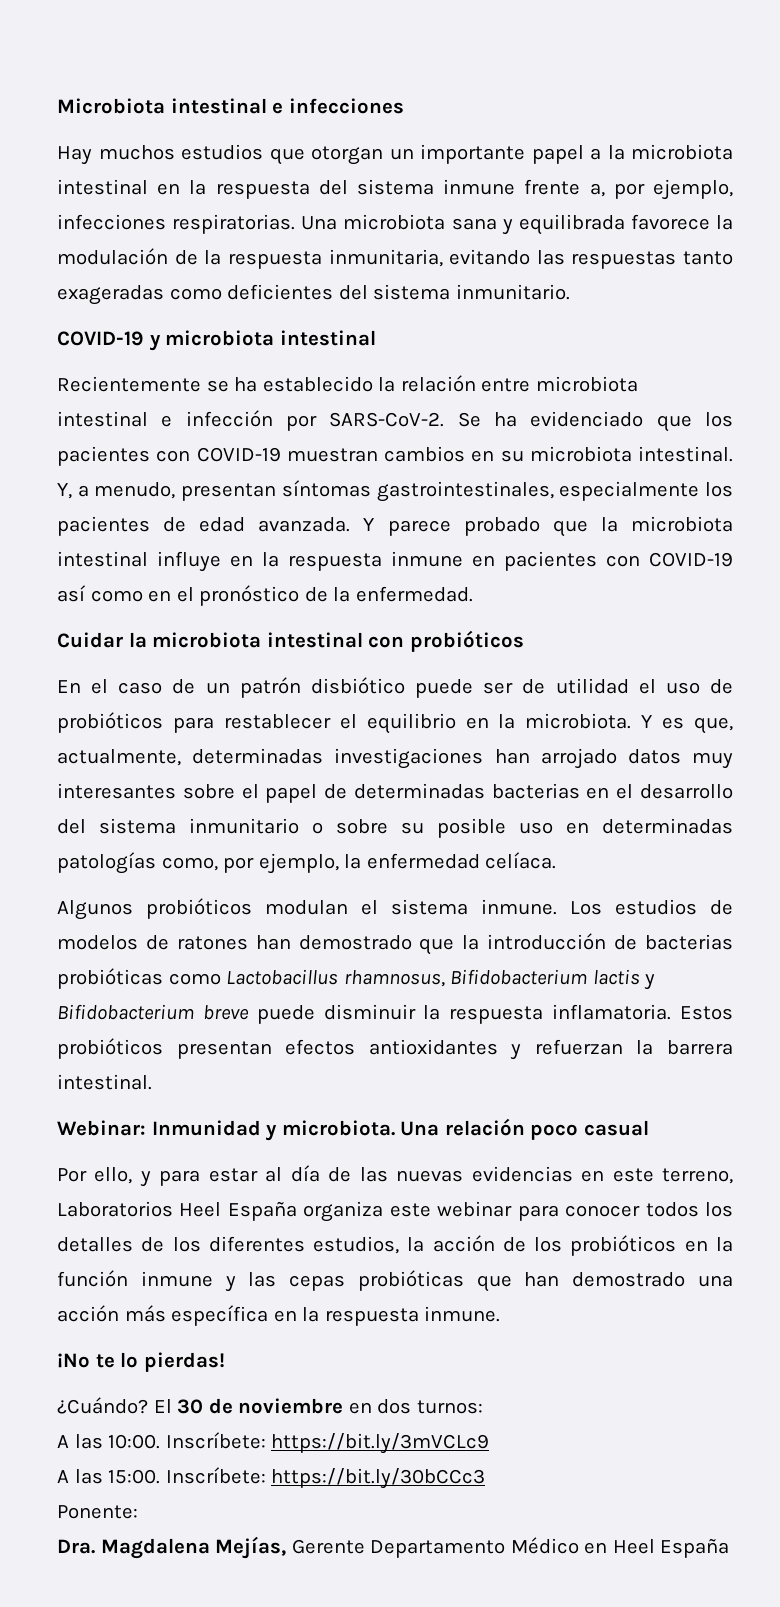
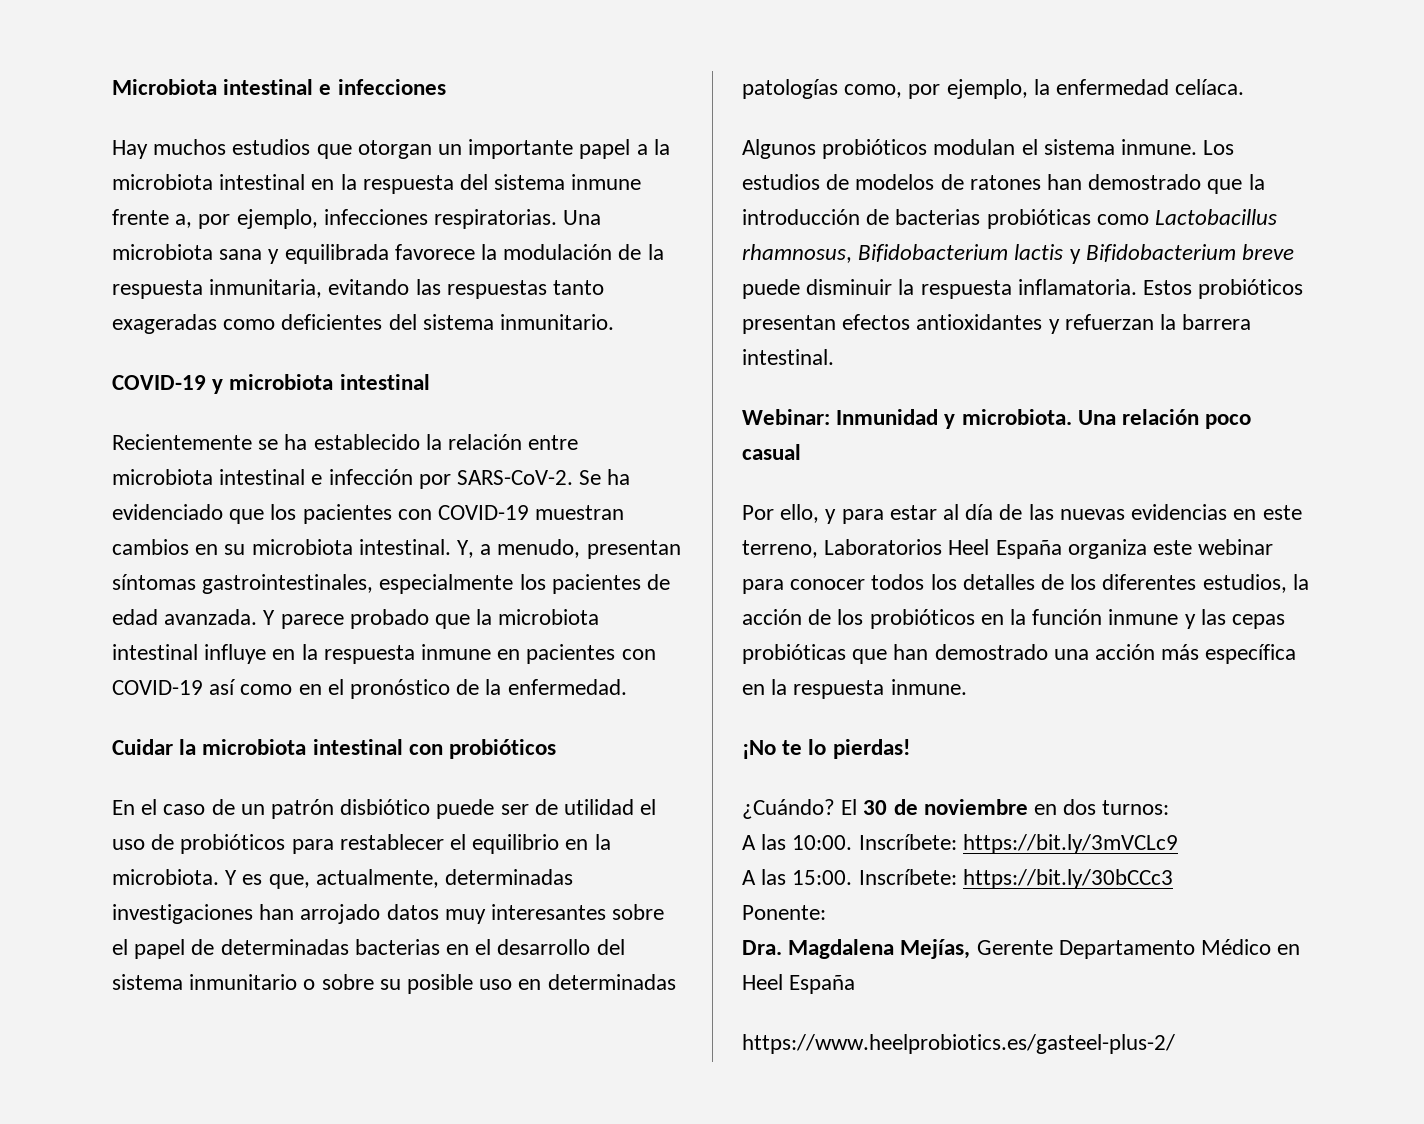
+ https://www.heelprobiotics.es/gasteel-plus-2/

